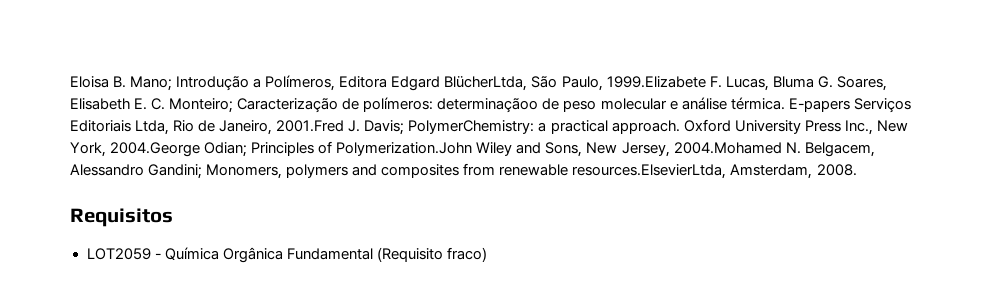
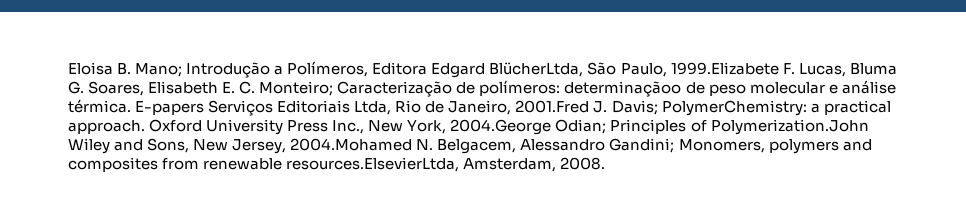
- Requisitos
- LOT2059 - Química Orgânica Fundamental (Requisito fraco)

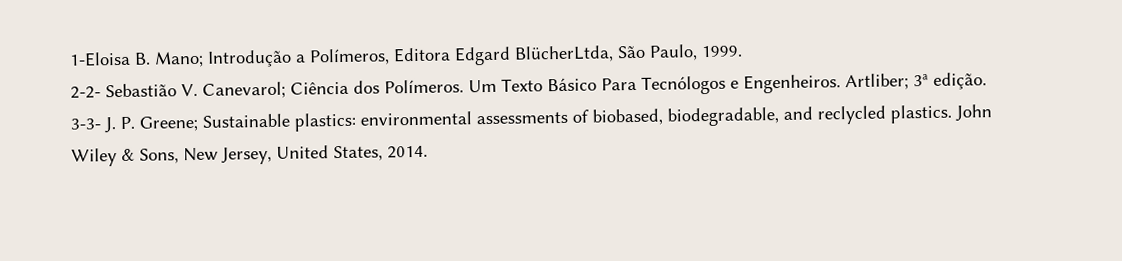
- Eloisa B. Mano; Introdução a Polímeros, Editora Edgard BlücherLtda, São Paulo, 1999.Elizabete F. Lucas, Bluma G. Soares, Elisabeth E. C. Monteiro; Caracterização de polímeros: determinaçãoo de peso molecular e análise térmica. E-papers Serviços Editoriais Ltda, Rio de Janeiro, 2001.Fred J. Davis; PolymerChemistry: a practical approach. Oxford University Press Inc., New York, 2004.George Odian; Principles of Polymerization.John Wiley and Sons, New Jersey, 2004.Mohamed N. Belgacem, Alessandro Gandini; Monomers, polymers and composites from renewable resources.ElsevierLtda, Amsterdam, 2008.
+ 1-Eloisa B. Mano; Introdução a Polímeros, Editora Edgard BlücherLtda, São Paulo, 1999.
+ 2-2- Sebastião V. Canevarol; Ciência dos Polímeros. Um Texto Básico Para Tecnólogos e Engenheiros. Artliber; 3ª edição.
+ 3-3- J. P. Greene; Sustainable plastics: environmental assessments of biobased, biodegradable, and reclycled plastics. John Wiley & Sons, New Jersey, United States, 2014.

